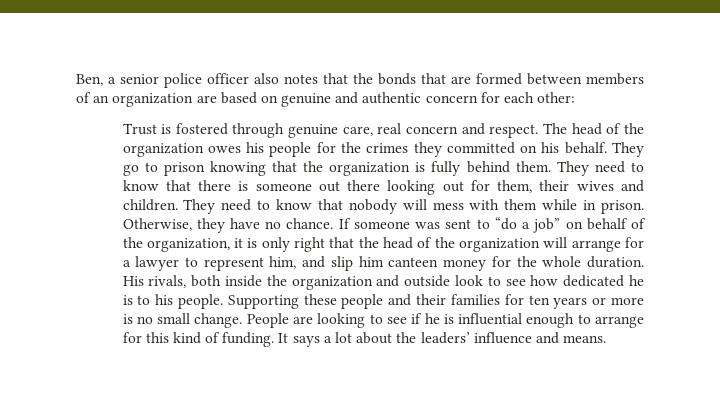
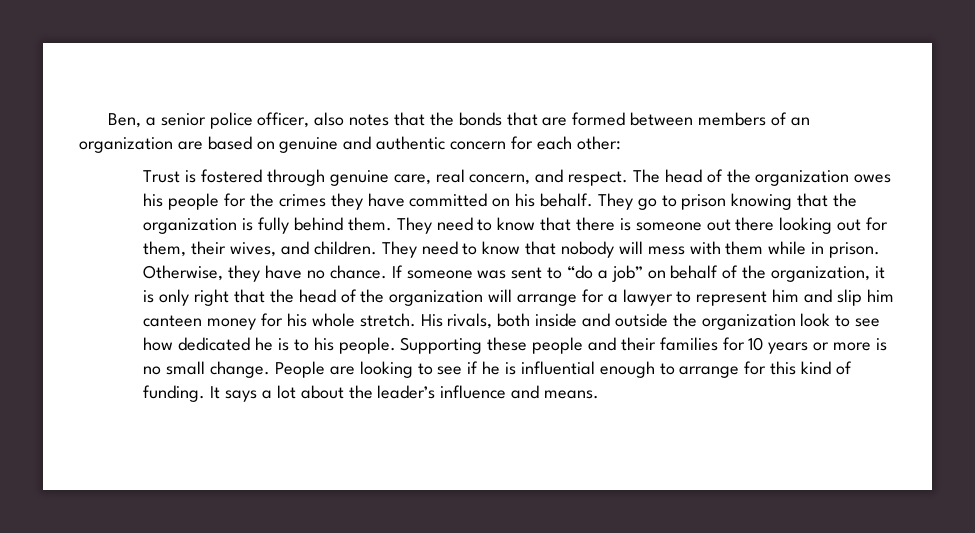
- Ben, a senior police officer also notes that the bonds that are formed between members of an organization are based on genuine and authentic concern for each other:
+ Ben, a senior police officer, also notes that the bonds that are formed between members of an organization are based on genuine and authentic concern for each other:
- Trust is fostered through genuine care, real concern and respect.
+ Trust is fostered through genuine care, real concern, and respect.
- The head of the organization owes his people for the crimes they committed on his behalf.
+ The head of the organization owes his people for the crimes they have committed on his behalf.
- They need to know that there is someone out there looking out for them, their wives and children.
+ They need to know that there is someone out there looking out for them, their wives, and children.
- If someone was sent to “do a job” on behalf of the organization, it is only right that the head of the organization will arrange for a lawyer to represent him, and slip him canteen money for the whole duration.
+ If someone was sent to “do a job” on behalf of the organization, it is only right that the head of the organization will arrange for a lawyer to represent him and slip him canteen money for his whole stretch.
- His rivals, both inside the organization and outside look to see how dedicated he is to his people.
+ His rivals, both inside and outside the organization look to see how dedicated he is to his people.
- Supporting these people and their families for ten years or more is no small change.
+ Supporting these people and their families for 10 years or more is no small change.
- It says a lot about the leaders’ influence and means.
+ It says a lot about the leader’s influence and means.

